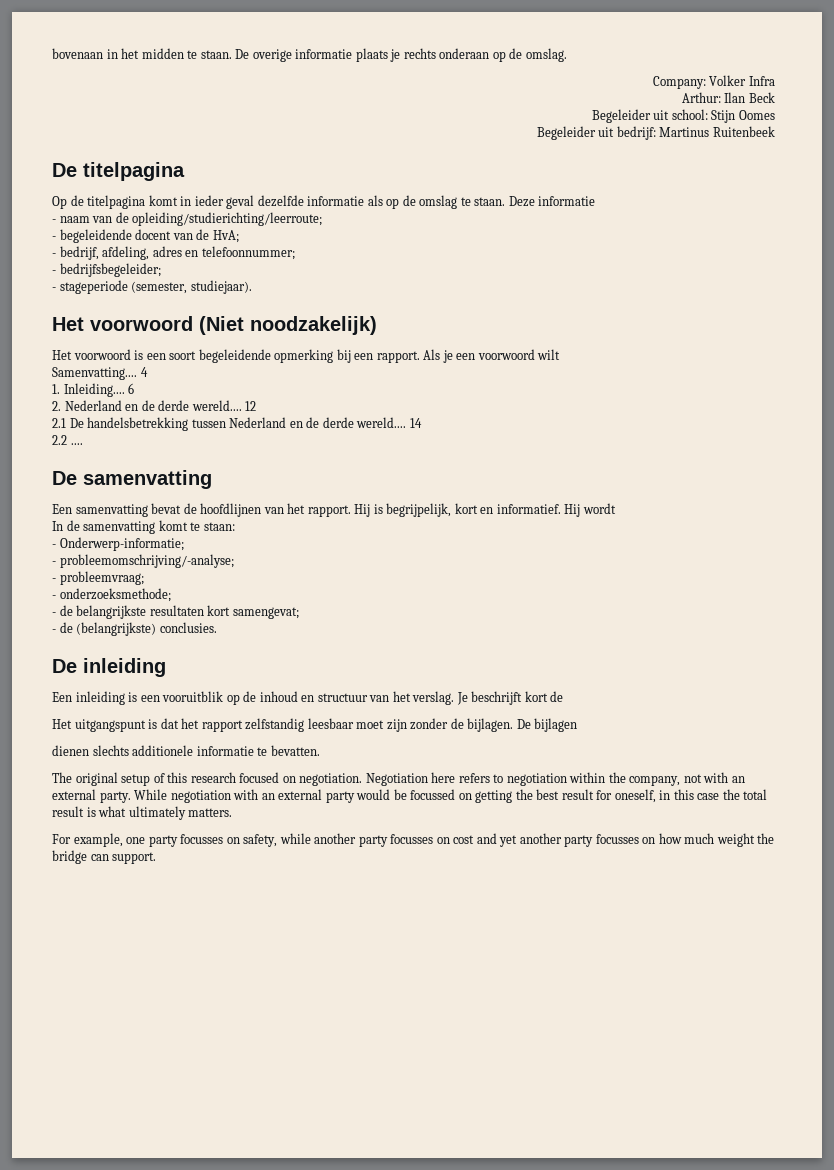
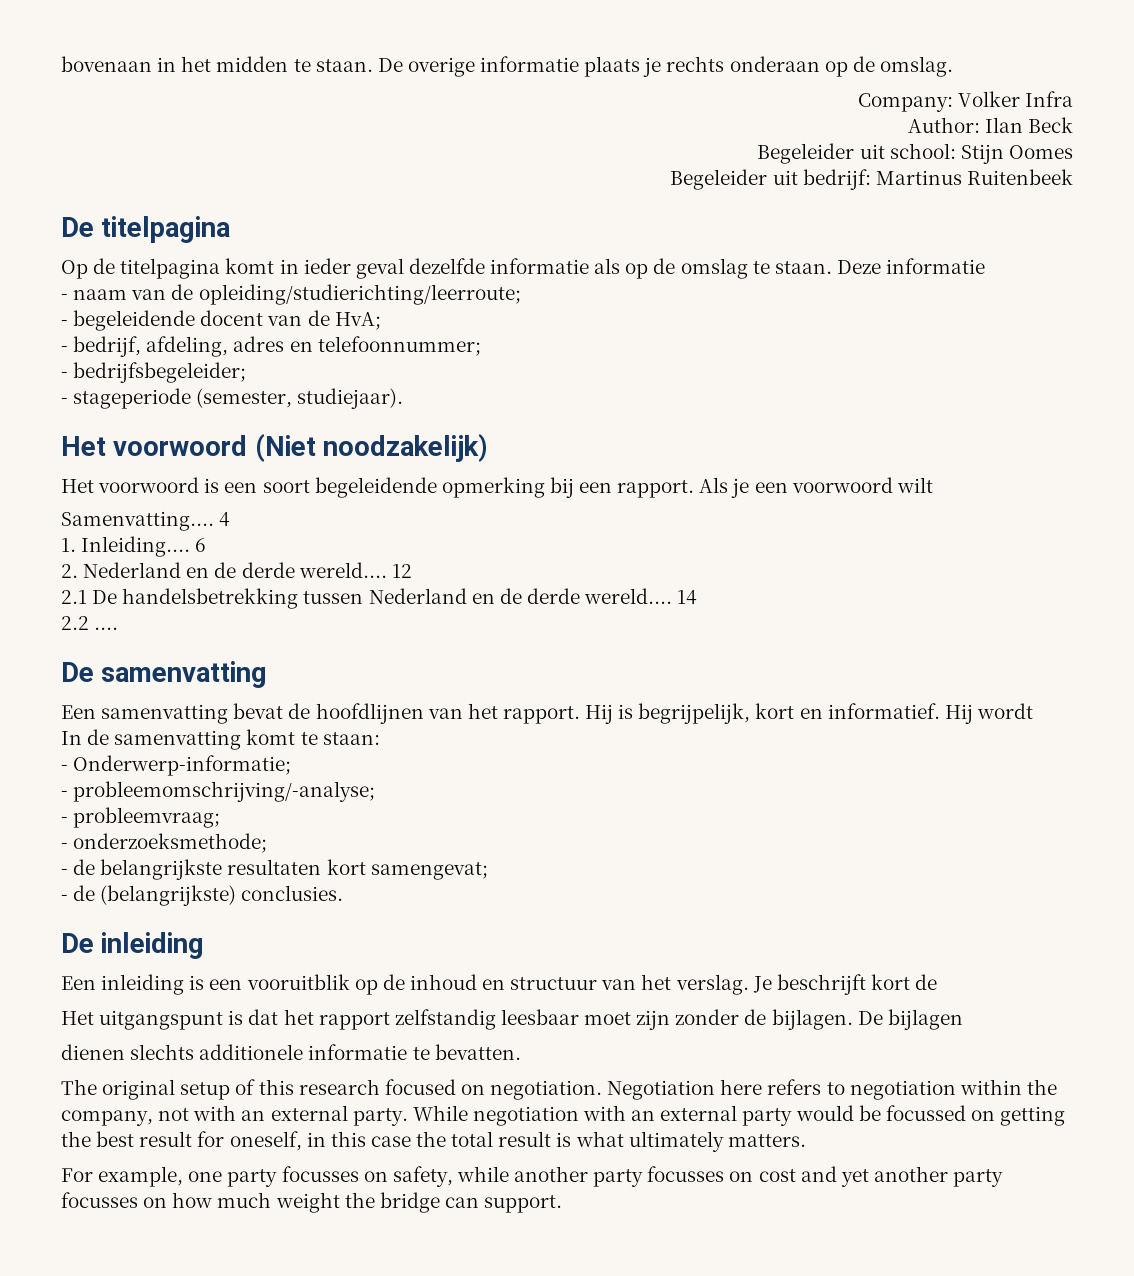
- Arthur: Ilan Beck
+ Author: Ilan Beck

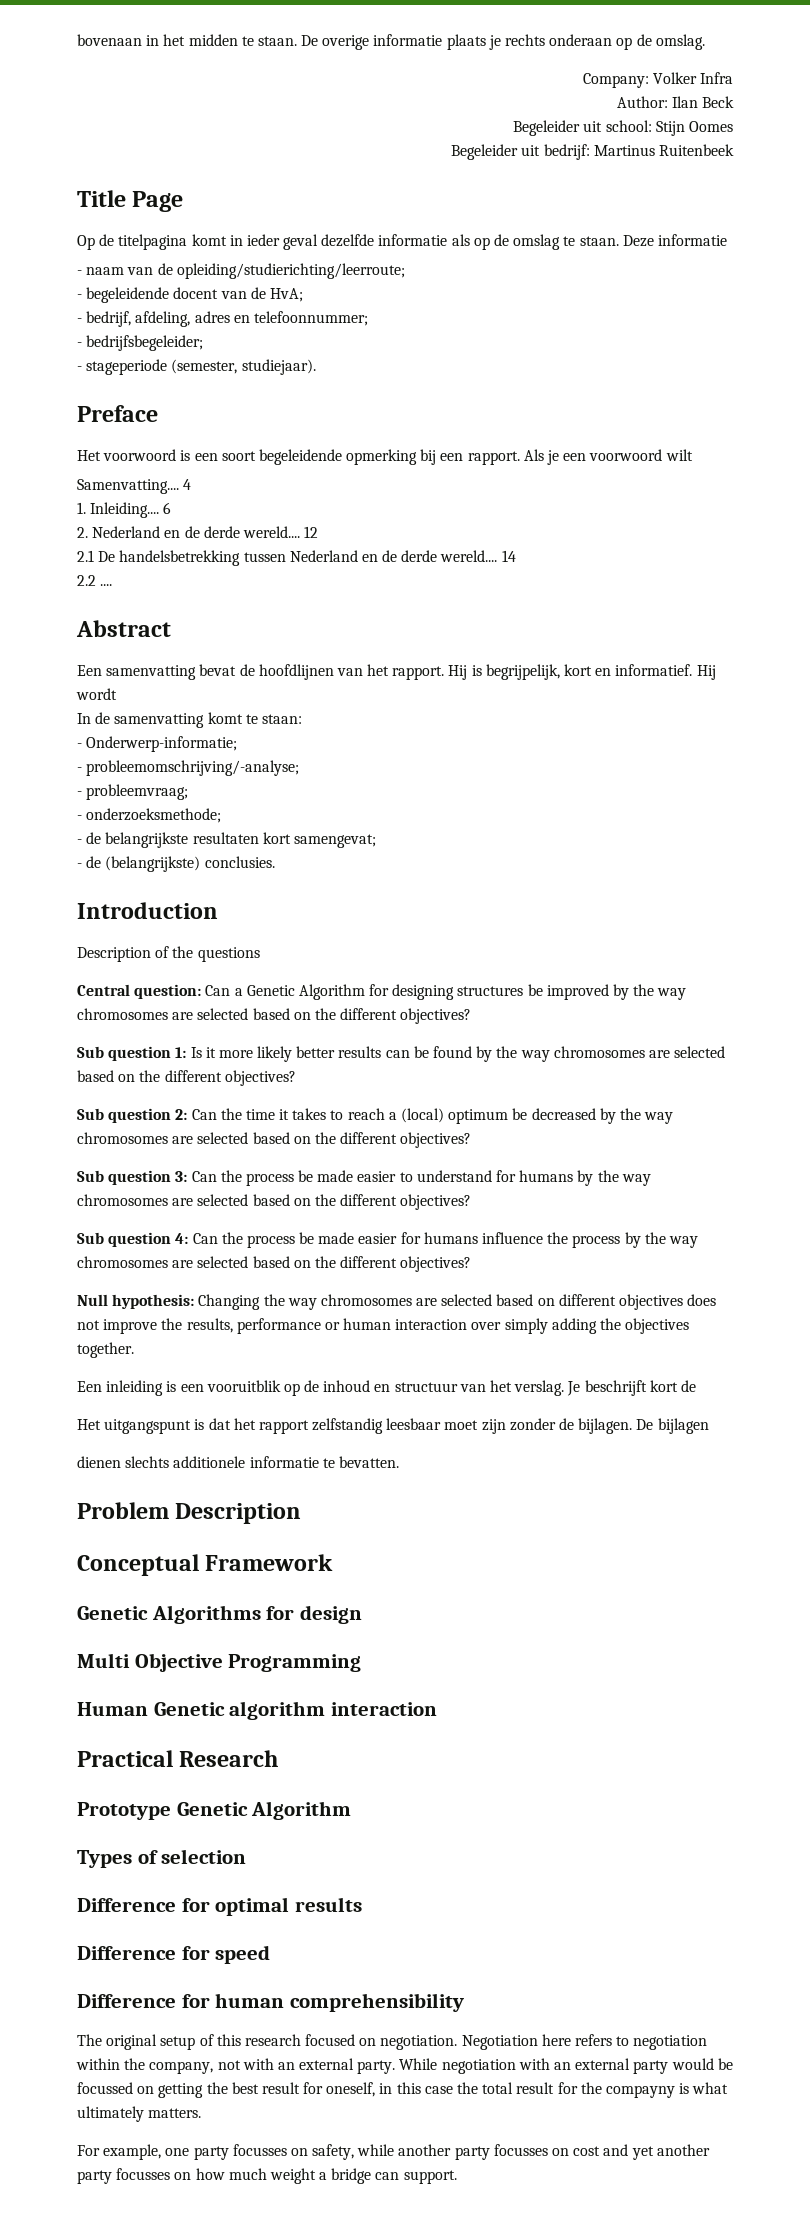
- De titelpagina
+ Title Page
- Het voorwoord (Niet noodzakelijk)
+ Preface
- De samenvatting
+ Abstract
- De inleiding
+ Introduction
+ Description of the questions
+ Central question: Can a Genetic Algorithm for designing structures be improved by the way chromosomes are selected based on the different objectives?
+ Sub question 1: Is it more likely better results can be found by the way chromosomes are selected based on the different objectives?
+ Sub question 2: Can the time it takes to reach a (local) optimum be decreased by the way chromosomes are selected based on the different objectives?
+ Sub question 3: Can the process be made easier to understand for humans by the way chromosomes are selected based on the different objectives?
+ Sub question 4: Can the process be made easier for humans influence the process by the way chromosomes are selected based on the different objectives?
+ Null hypothesis: Changing the way chromosomes are selected based on different objectives does not improve the results, performance or human interaction over simply adding the objectives together.
+ Problem Description
+ Conceptual Framework
+ Genetic Algorithms for design
+ Multi Objective Programming
+ Human Genetic algorithm interaction
+ Practical Research
+ Prototype Genetic Algorithm
+ Types of selection
+ Difference for optimal results
+ Difference for speed
+ Difference for human comprehensibility
- While negotiation with an external party would be focussed on getting the best result for oneself, in this case the total result is what ultimately matters.
+ While negotiation with an external party would be focussed on getting the best result for oneself, in this case the total result for the compayny is what ultimately matters.
- For example, one party focusses on safety, while another party focusses on cost and yet another party focusses on how much weight the bridge can support.
+ For example, one party focusses on safety, while another party focusses on cost and yet another party focusses on how much weight a bridge can support.

